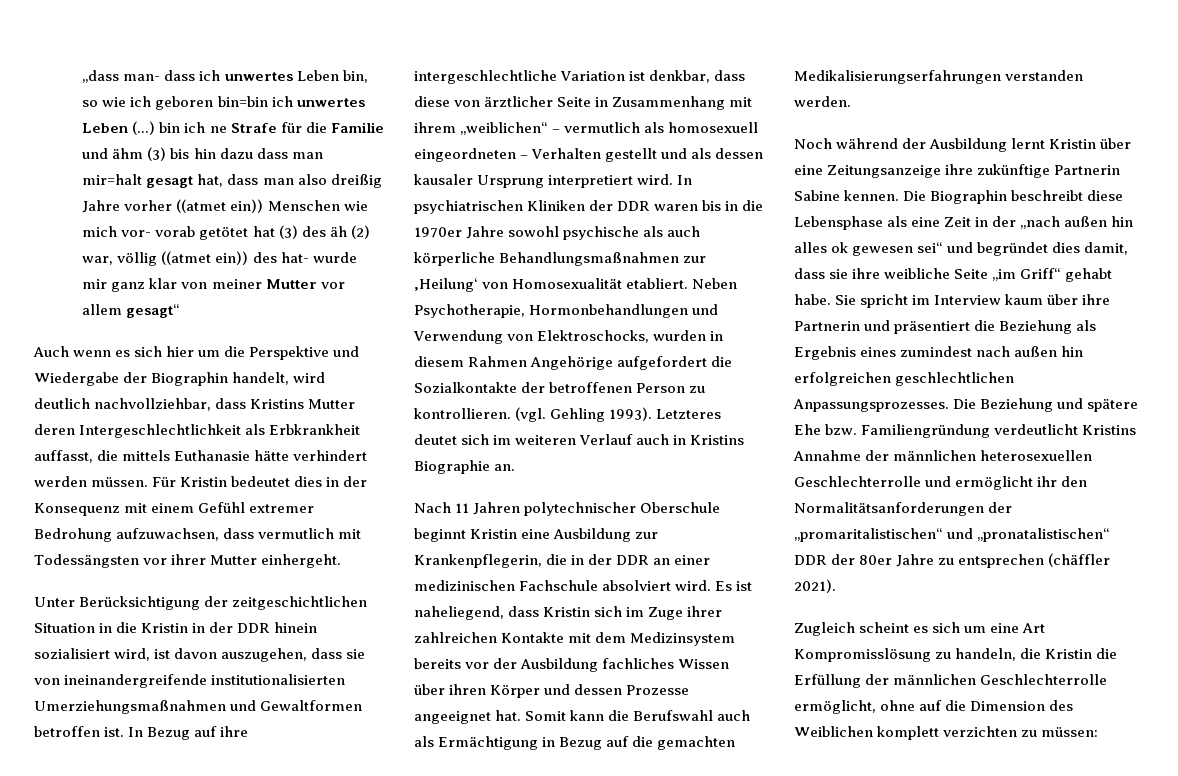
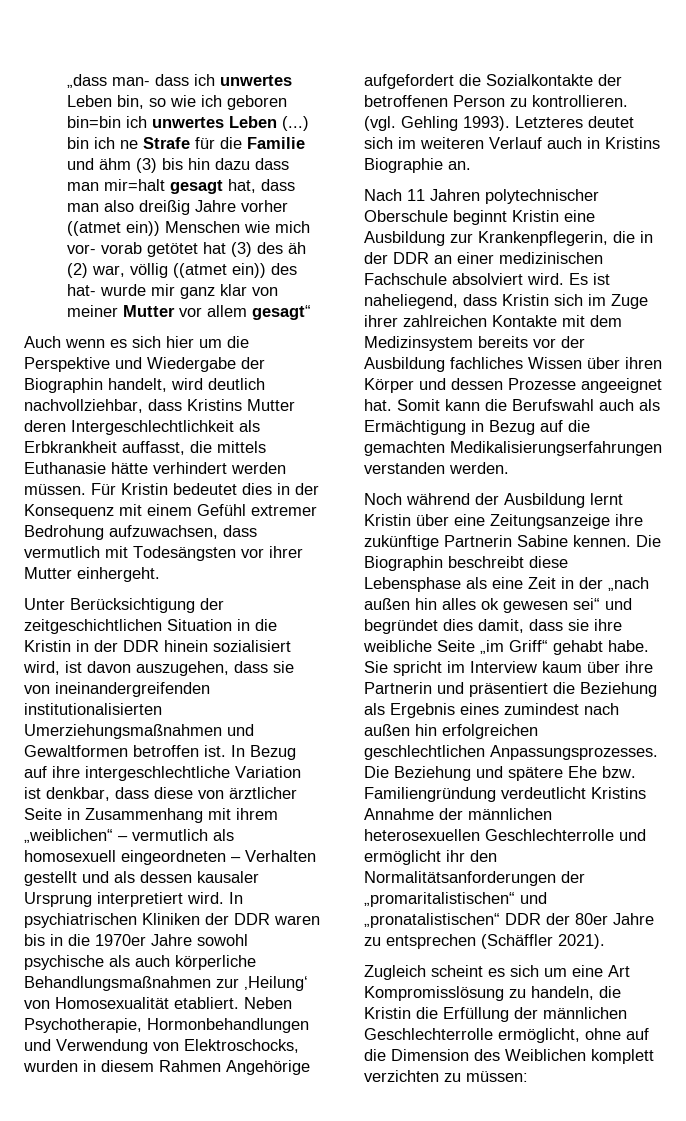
- Für Kristin bedeutet dies in der Konsequenz mit einem Gefühl extremer Bedrohung aufzuwachsen, dass vermutlich mit Todessängsten vor ihrer Mutter einhergeht.
+ Für Kristin bedeutet dies in der Konsequenz mit einem Gefühl extremer Bedrohung aufzuwachsen, dass vermutlich mit Todesängsten vor ihrer Mutter einhergeht.
- Unter Berücksichtigung der zeitgeschichtlichen Situation in die Kristin in der DDR hinein sozialisiert wird, ist davon auszugehen, dass sie von ineinandergreifende institutionalisierten Umerziehungsmaßnahmen und Gewaltformen betroffen ist.
+ Unter Berücksichtigung der zeitgeschichtlichen Situation in die Kristin in der DDR hinein sozialisiert wird, ist davon auszugehen, dass sie von ineinandergreifenden institutionalisierten Umerziehungsmaßnahmen und Gewaltformen betroffen ist.
- Die Beziehung und spätere Ehe bzw. Familiengründung verdeutlicht Kristins Annahme der männlichen heterosexuellen Geschlechterrolle und ermöglicht ihr den Normalitätsanforderungen der „promaritalistischen“ und „pronatalistischen“ DDR der 80er Jahre zu entsprechen (chäffler 2021).
+ Die Beziehung und spätere Ehe bzw. Familiengründung verdeutlicht Kristins Annahme der männlichen heterosexuellen Geschlechterrolle und ermöglicht ihr den Normalitätsanforderungen der „promaritalistischen“ und „pronatalistischen“ DDR der 80er Jahre zu entsprechen (Schäffler 2021).

